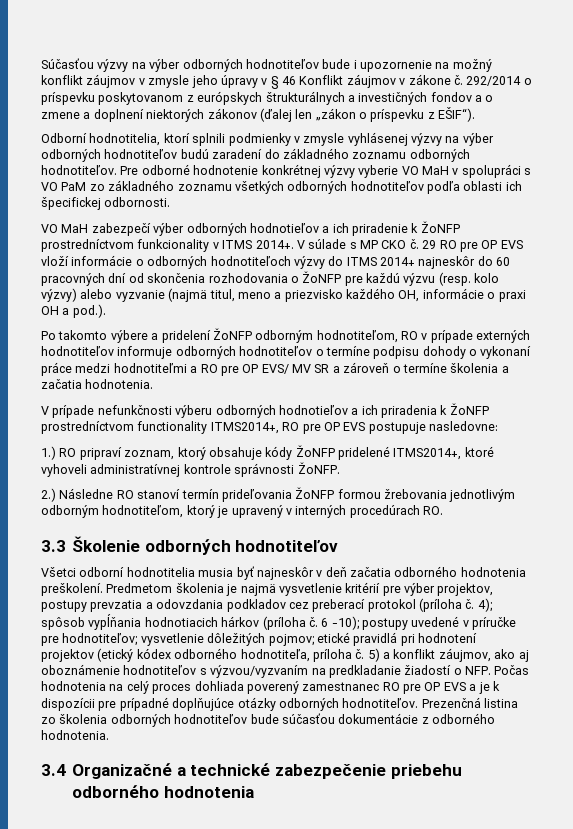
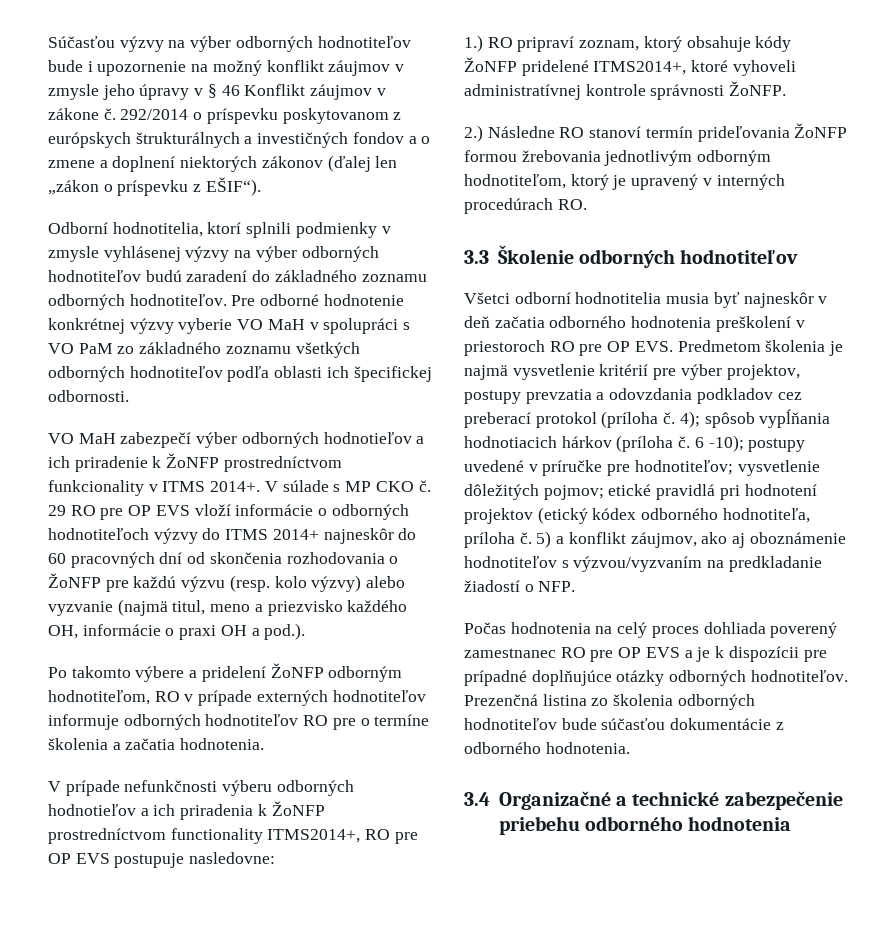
- Po takomto výbere a pridelení ŽoNFP odborným hodnotiteľom, RO v prípade externých hodnotiteľov informuje odborných hodnotiteľov o termíne podpisu dohody o vykonaní práce medzi hodnotiteľmi a RO pre OP EVS/ MV SR a zároveň o termíne školenia a začatia hodnotenia.
+ Po takomto výbere a pridelení ŽoNFP odborným hodnotiteľom, RO v prípade externých hodnotiteľov informuje odborných hodnotiteľov RO pre o termíne školenia a začatia hodnotenia.
- Všetci odborní hodnotitelia musia byť najneskôr v deň začatia odborného hodnotenia preškolení. Predmetom školenia je najmä vysvetlenie kritérií pre výber projektov, postupy prevzatia a odovzdania podkladov cez preberací protokol (príloha č.
+ Všetci odborní hodnotitelia musia byť najneskôr v deň začatia odborného hodnotenia preškolení v priestoroch RO pre OP EVS. Predmetom školenia je najmä vysvetlenie kritérií pre výber projektov, postupy prevzatia a odovzdania podkladov cez preberací protokol (príloha č.
- 5) a konflikt záujmov, ako aj oboznámenie hodnotiteľov s výzvou/vyzvaním na predkladanie žiadostí o NFP. Počas hodnotenia na celý proces dohliada poverený zamestnanec RO pre OP EVS a je k dispozícii pre prípadné doplňujúce otázky odborných hodnotiteľov.
+ 5) a konflikt záujmov, ako aj oboznámenie hodnotiteľov s výzvou/vyzvaním na predkladanie žiadostí o NFP.
+ Počas hodnotenia na celý proces dohliada poverený zamestnanec RO pre OP EVS a je k dispozícii pre prípadné doplňujúce otázky odborných hodnotiteľov.

